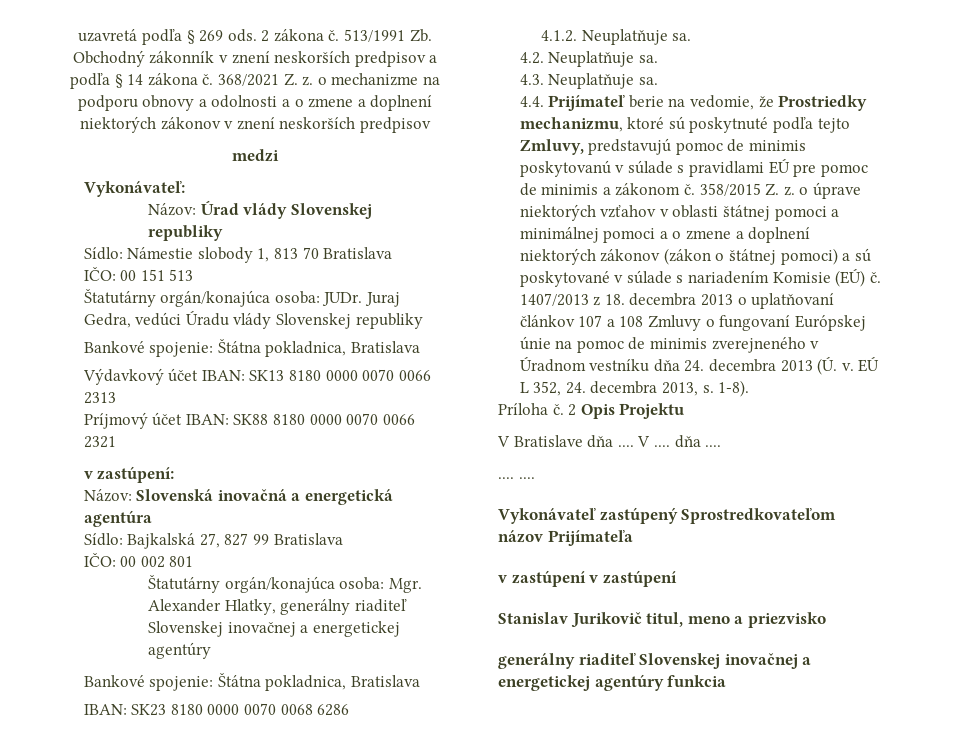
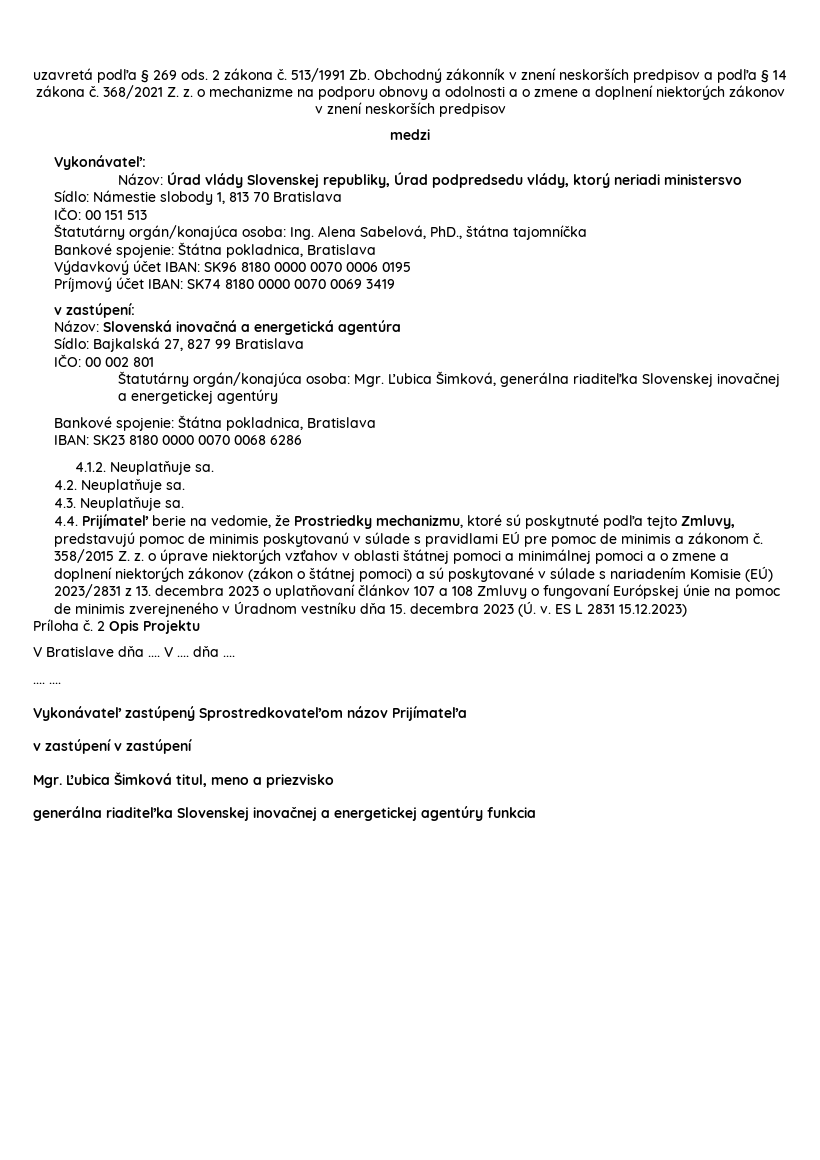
- Názov: Úrad vlády Slovenskej republiky
+ Názov: Úrad vlády Slovenskej republiky, Úrad podpredsedu vlády, ktorý neriadi ministersvo
- Štatutárny orgán/konajúca osoba: JUDr. Juraj Gedra, vedúci Úradu vlády Slovenskej republiky
+ Štatutárny orgán/konajúca osoba: Ing. Alena Sabelová, PhD., štátna tajomníčka
- Výdavkový účet IBAN: SK13 8180 0000 0070 0066 2313
+ Výdavkový účet IBAN: SK96 8180 0000 0070 0006 0195
- Príjmový účet IBAN: SK88 8180 0000 0070 0066 2321
+ Príjmový účet IBAN: SK74 8180 0000 0070 0069 3419
- Štatutárny orgán/konajúca osoba: Mgr. Alexander Hlatky, generálny riaditeľ Slovenskej inovačnej a energetickej agentúry
+ Štatutárny orgán/konajúca osoba: Mgr. Ľubica Šimková, generálna riaditeľka Slovenskej inovačnej a energetickej agentúry
- 358/2015 Z. z. o úprave niektorých vzťahov v oblasti štátnej pomoci a minimálnej pomoci a o zmene a doplnení niektorých zákonov (zákon o štátnej pomoci) a sú poskytované v súlade s nariadením Komisie (EÚ) č. 1407/2013 z 18. decembra 2013 o uplatňovaní článkov 107 a 108 Zmluvy o fungovaní Európskej únie na pomoc de minimis zverejneného v Úradnom vestníku dňa 24. decembra 2013 (Ú. v. EÚ L 352, 24. decembra 2013, s. 1-8).
+ 358/2015 Z. z. o úprave niektorých vzťahov v oblasti štátnej pomoci a minimálnej pomoci a o zmene a doplnení niektorých zákonov (zákon o štátnej pomoci) a sú poskytované v súlade s nariadením Komisie (EÚ) 2023/2831 z 13. decembra 2023 o uplatňovaní článkov 107 a 108 Zmluvy o fungovaní Európskej únie na pomoc de minimis zverejneného v Úradnom vestníku dňa 15. decembra 2023 (Ú. v. ES L 2831 15.12.2023)
- Stanislav Jurikovič titul, meno a priezvisko
+ Mgr. Ľubica Šimková titul, meno a priezvisko
- generálny riaditeľ Slovenskej inovačnej a energetickej agentúry funkcia
+ generálna riaditeľka Slovenskej inovačnej a energetickej agentúry funkcia

